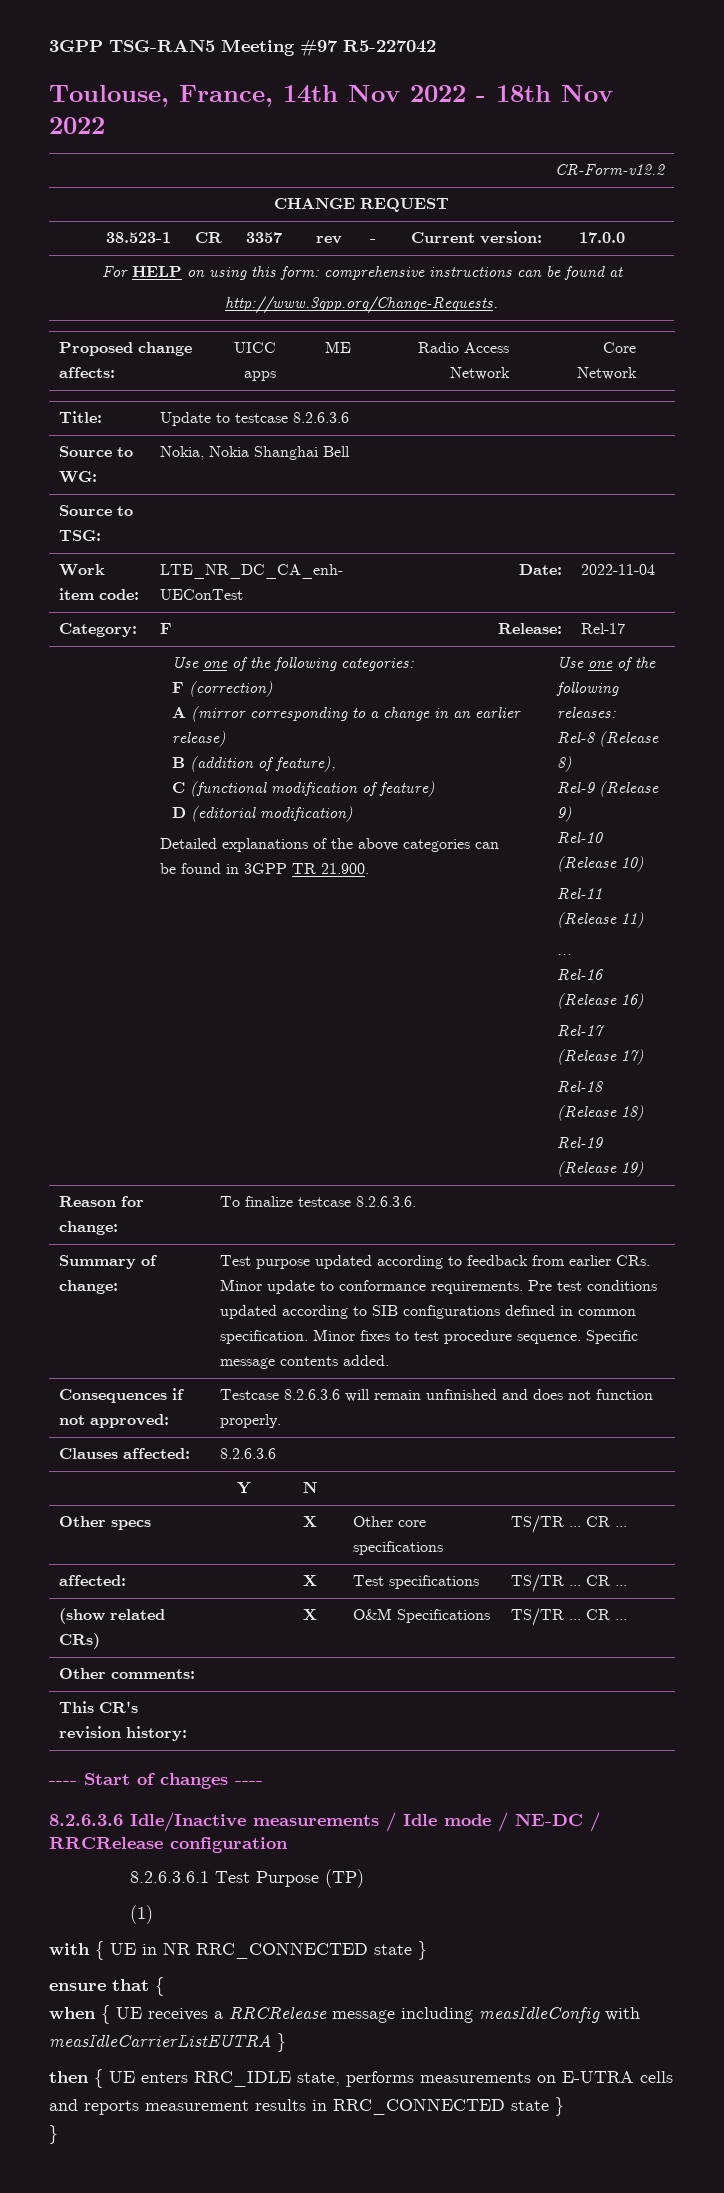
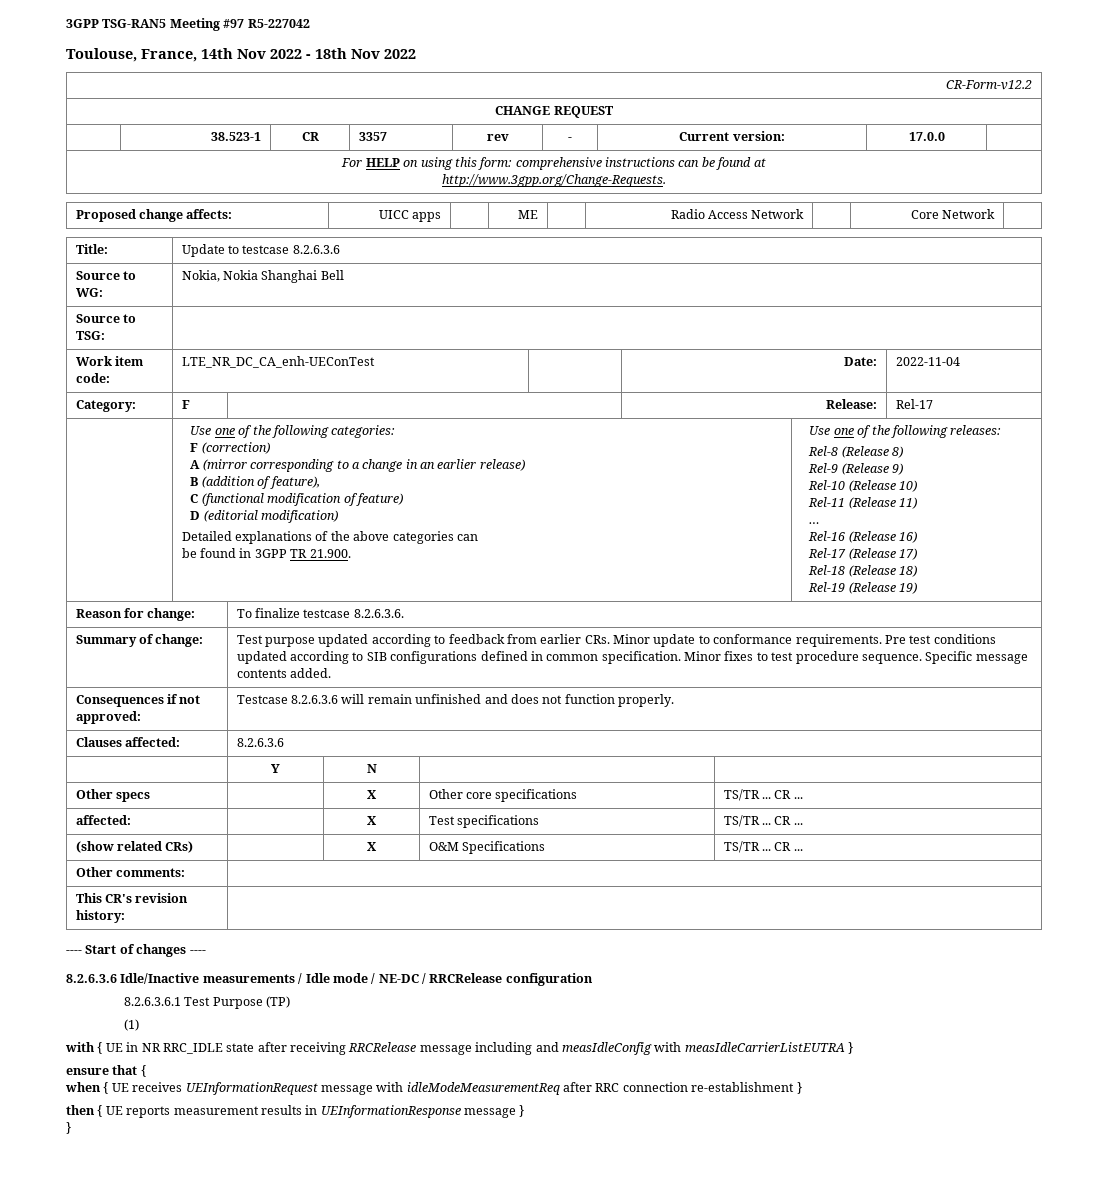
- with { UE in NR RRC_CONNECTED state }
+ with { UE in NR RRC_IDLE state after receiving RRCRelease message including and measIdleConfig with measIdleCarrierListEUTRA }
- when { UE receives a RRCRelease message including measIdleConfig with measIdleCarrierListEUTRA }
- then { UE enters RRC_IDLE state, performs measurements on E-UTRA cells and reports measurement results in RRC_CONNECTED state }
+ when { UE receives UEInformationRequest message with idleModeMeasurementReq after RRC connection re-establishment }
+ then { UE reports measurement results in UEInformationResponse message }

